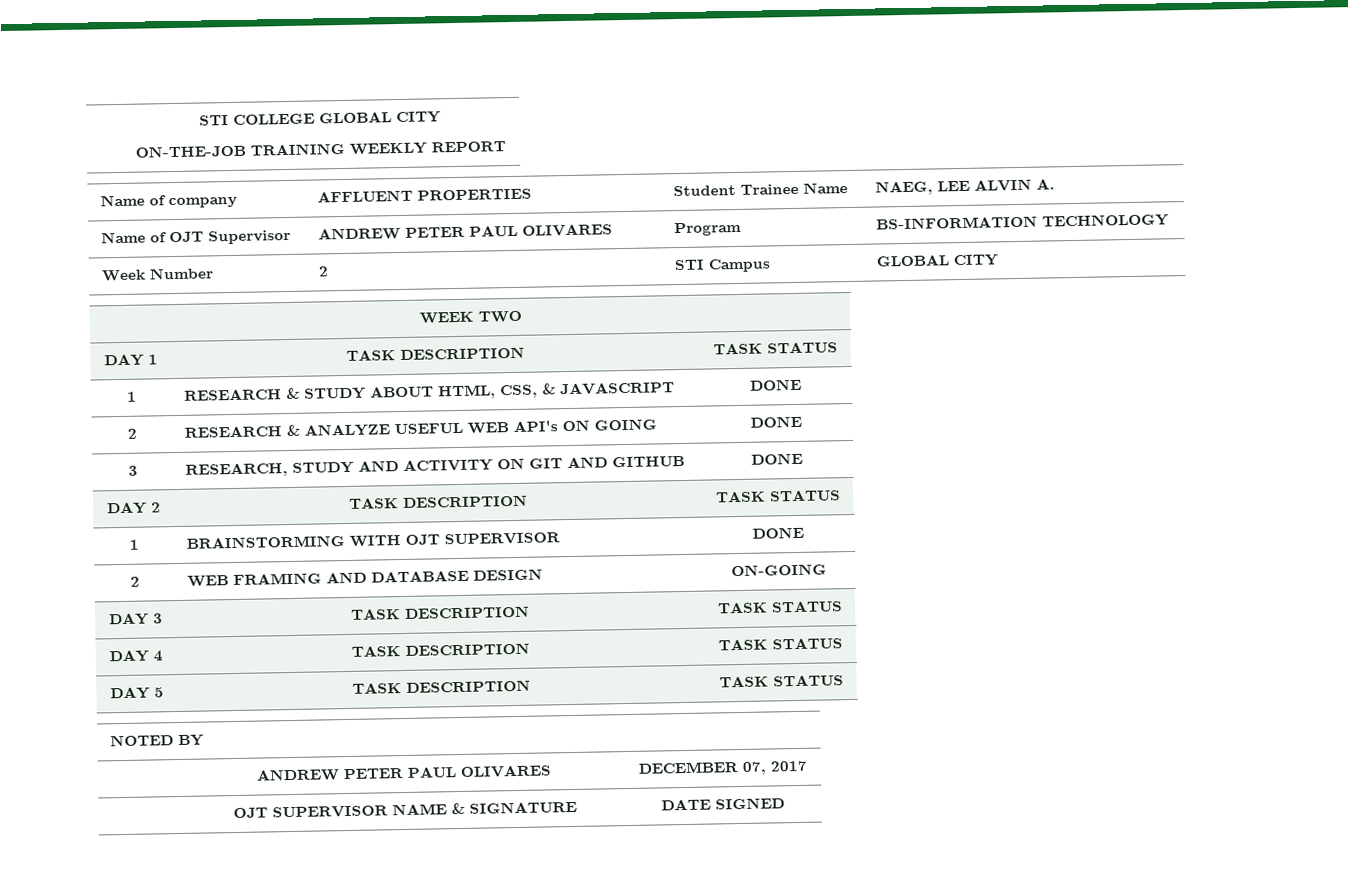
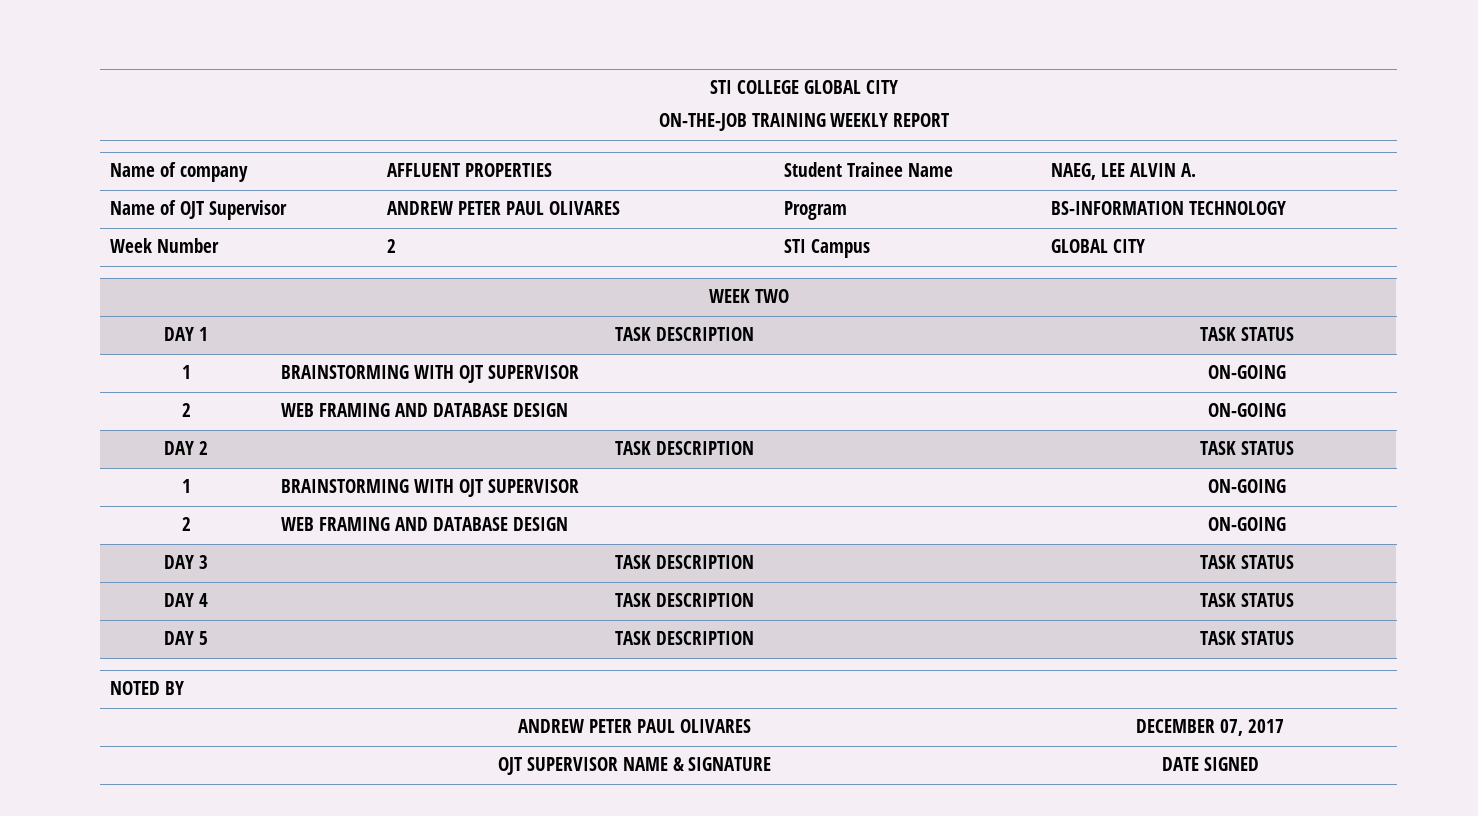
  DAY 1 | TASK DESCRIPTION | TASK STATUS
- 1 | RESEARCH & STUDY ABOUT HTML, CSS, & JAVASCRIPT | DONE
- 2 | RESEARCH & ANALYZE USEFUL WEB API's ON GOING | DONE
- 3 | RESEARCH, STUDY AND ACTIVITY ON GIT AND GITHUB | DONE
+ 1 | BRAINSTORMING WITH OJT SUPERVISOR | ON-GOING
+ 2 | WEB FRAMING AND DATABASE DESIGN | ON-GOING
  DAY 2 | TASK DESCRIPTION | TASK STATUS
- 1 | BRAINSTORMING WITH OJT SUPERVISOR | DONE
+ 1 | BRAINSTORMING WITH OJT SUPERVISOR | ON-GOING

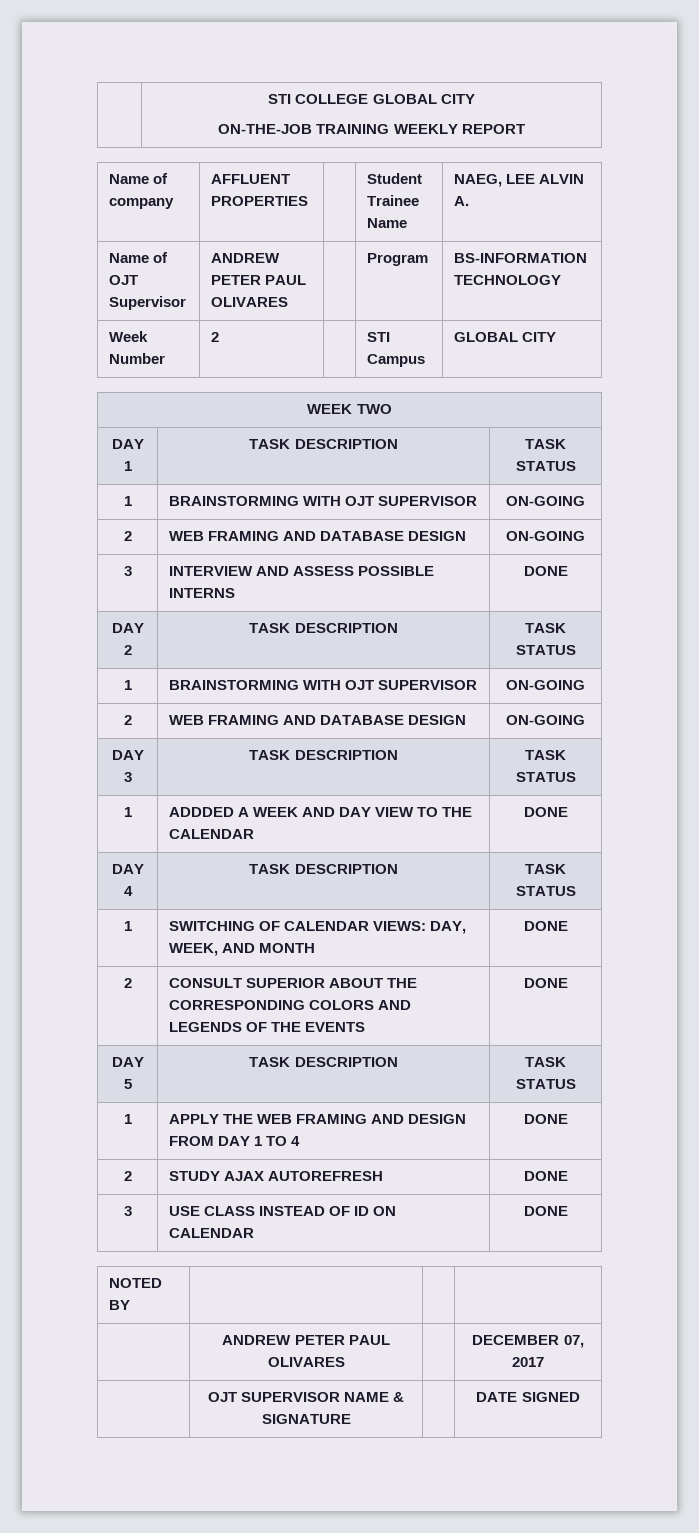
+ 3 | INTERVIEW AND ASSESS POSSIBLE INTERNS | DONE
+ 1 | ADDDED A WEEK AND DAY VIEW TO THE CALENDAR | DONE
+ 1 | SWITCHING OF CALENDAR VIEWS: DAY, WEEK, AND MONTH | DONE
+ 2 | CONSULT SUPERIOR ABOUT THE CORRESPONDING COLORS AND LEGENDS OF THE EVENTS | DONE
+ 1 | APPLY THE WEB FRAMING AND DESIGN FROM DAY 1 TO 4 | DONE
+ 2 | STUDY AJAX AUTOREFRESH | DONE
+ 3 | USE CLASS INSTEAD OF ID ON CALENDAR | DONE

